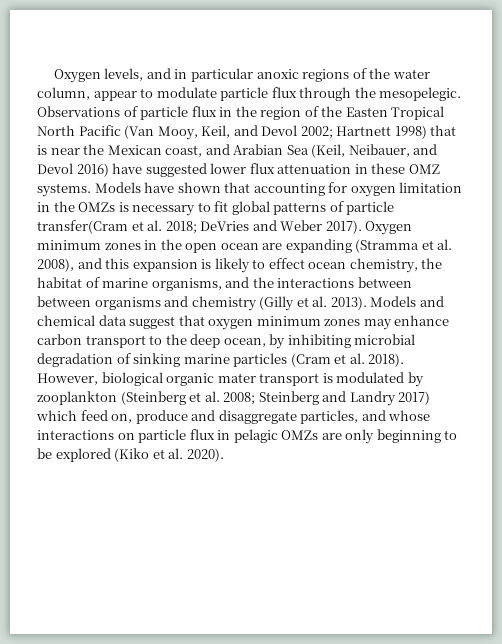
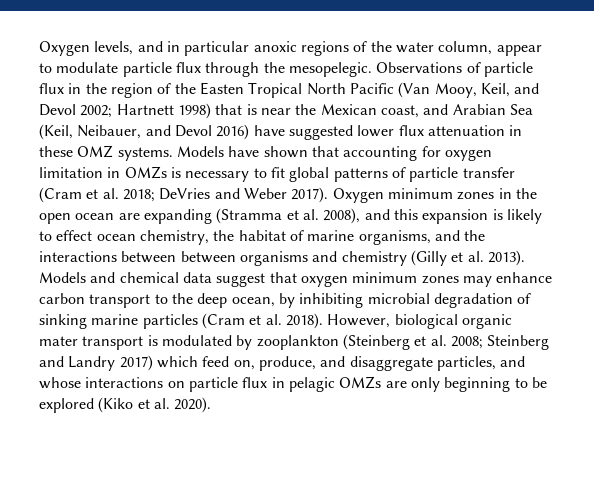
- Models have shown that accounting for oxygen limitation in the OMZs is necessary to fit global patterns of particle transfer(Cram et al. 2018; DeVries and Weber 2017).
+ Models have shown that accounting for oxygen limitation in OMZs is necessary to fit global patterns of particle transfer (Cram et al. 2018; DeVries and Weber 2017).
- However, biological organic mater transport is modulated by zooplankton (Steinberg et al. 2008; Steinberg and Landry 2017) which feed on, produce and disaggregate particles, and whose interactions on particle flux in pelagic OMZs are only beginning to be explored (Kiko et al. 2020).
+ However, biological organic mater transport is modulated by zooplankton (Steinberg et al. 2008; Steinberg and Landry 2017) which feed on, produce, and disaggregate particles, and whose interactions on particle flux in pelagic OMZs are only beginning to be explored (Kiko et al. 2020).

